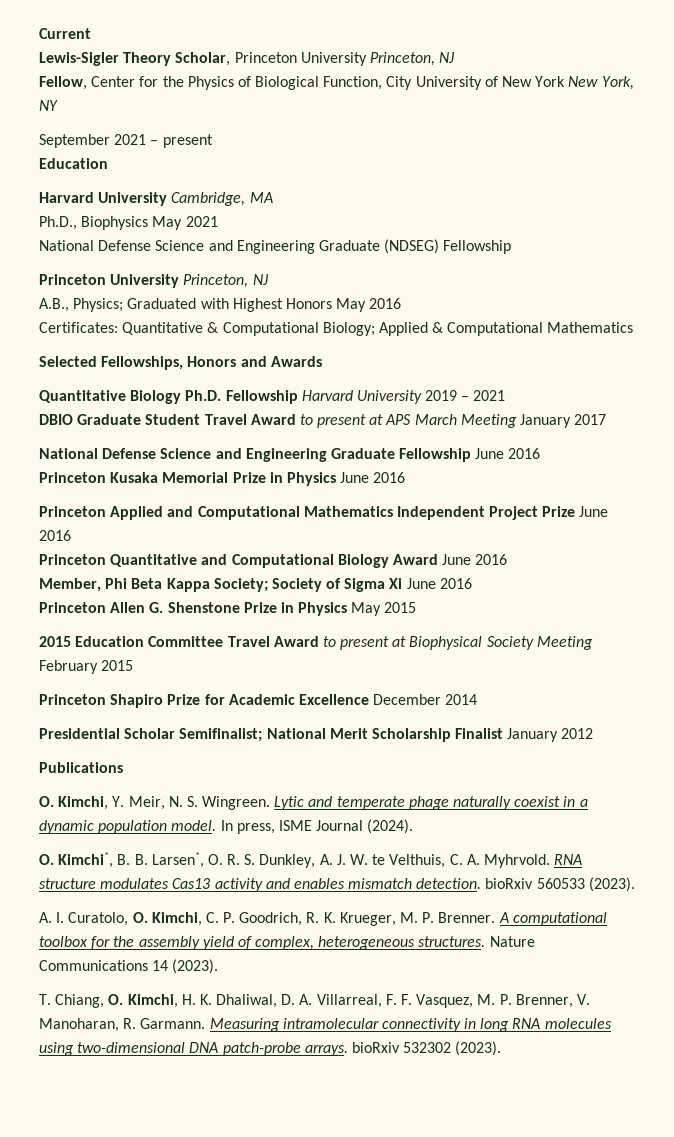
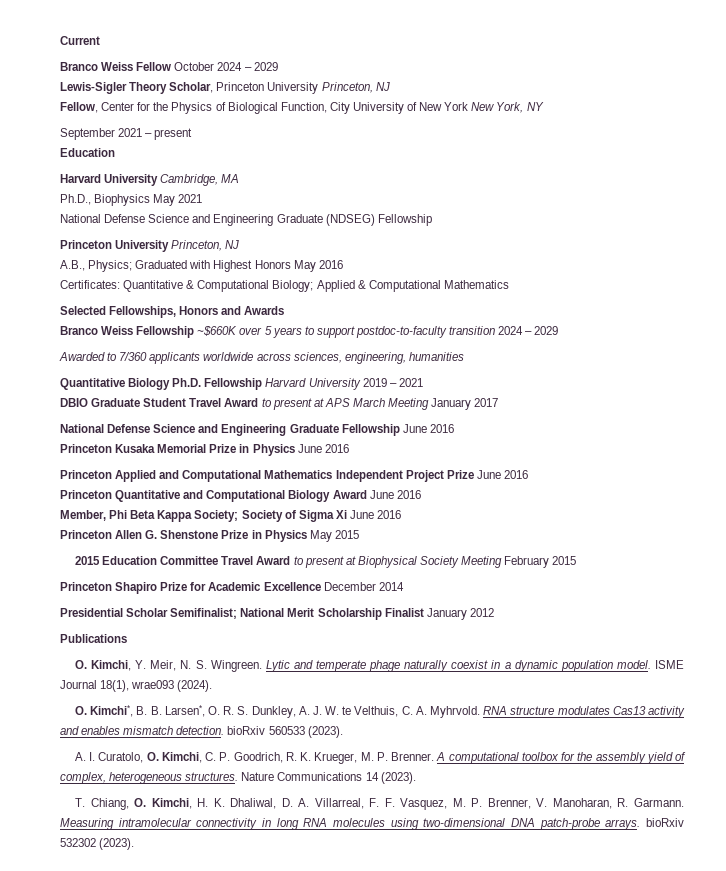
+ Branco Weiss Fellow October 2024 – 2029
+ Branco Weiss Fellowship ~$660K over 5 years to support postdoc-to-faculty transition 2024 – 2029
+ Awarded to 7/360 applicants worldwide across sciences, engineering, humanities
- In press, ISME Journal (2024).
+ ISME Journal 18(1), wrae093 (2024).

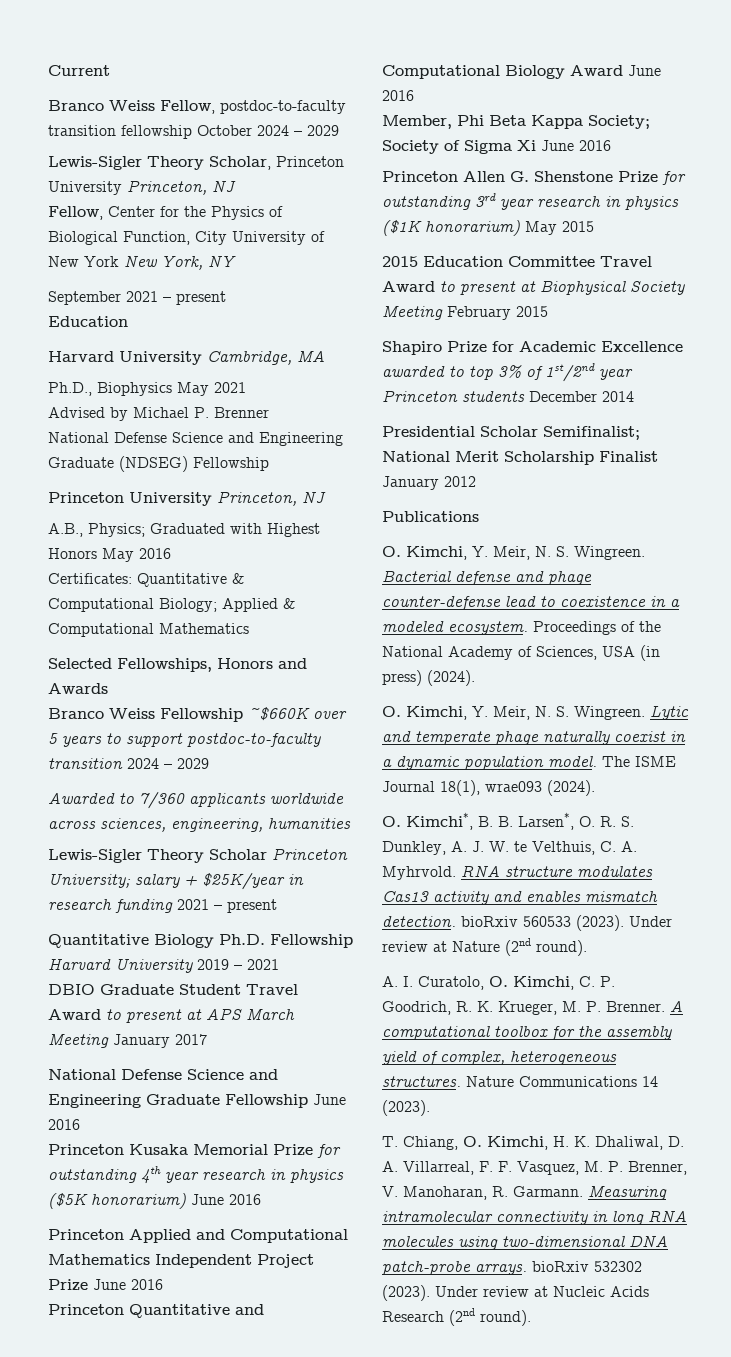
- Branco Weiss Fellow October 2024 – 2029
+ Branco Weiss Fellow, postdoc-to-faculty transition fellowship October 2024 – 2029
+ Advised by Michael P. Brenner
+ Lewis-Sigler Theory Scholar Princeton University; salary + $25K/year in research funding 2021 – present
- Princeton Kusaka Memorial Prize in Physics June 2016
+ Princeton Kusaka Memorial Prize for outstanding 4th year research in physics ($5K honorarium) June 2016
- Princeton Allen G. Shenstone Prize in Physics May 2015
+ Princeton Allen G. Shenstone Prize for outstanding 3rd year research in physics ($1K honorarium) May 2015
- Princeton Shapiro Prize for Academic Excellence December 2014
+ Shapiro Prize for Academic Excellence awarded to top 3% of 1st/2nd year Princeton students December 2014
+ O. Kimchi, Y. Meir, N. S. Wingreen. Bacterial defense and phage counter-defense lead to coexistence in a modeled ecosystem. Proceedings of the National Academy of Sciences, USA (in press) (2024).
- ISME Journal 18(1), wrae093 (2024).
+ The ISME Journal 18(1), wrae093 (2024).
+ Under review at Nature (2nd round).
+ Under review at Nucleic Acids Research (2nd round).

